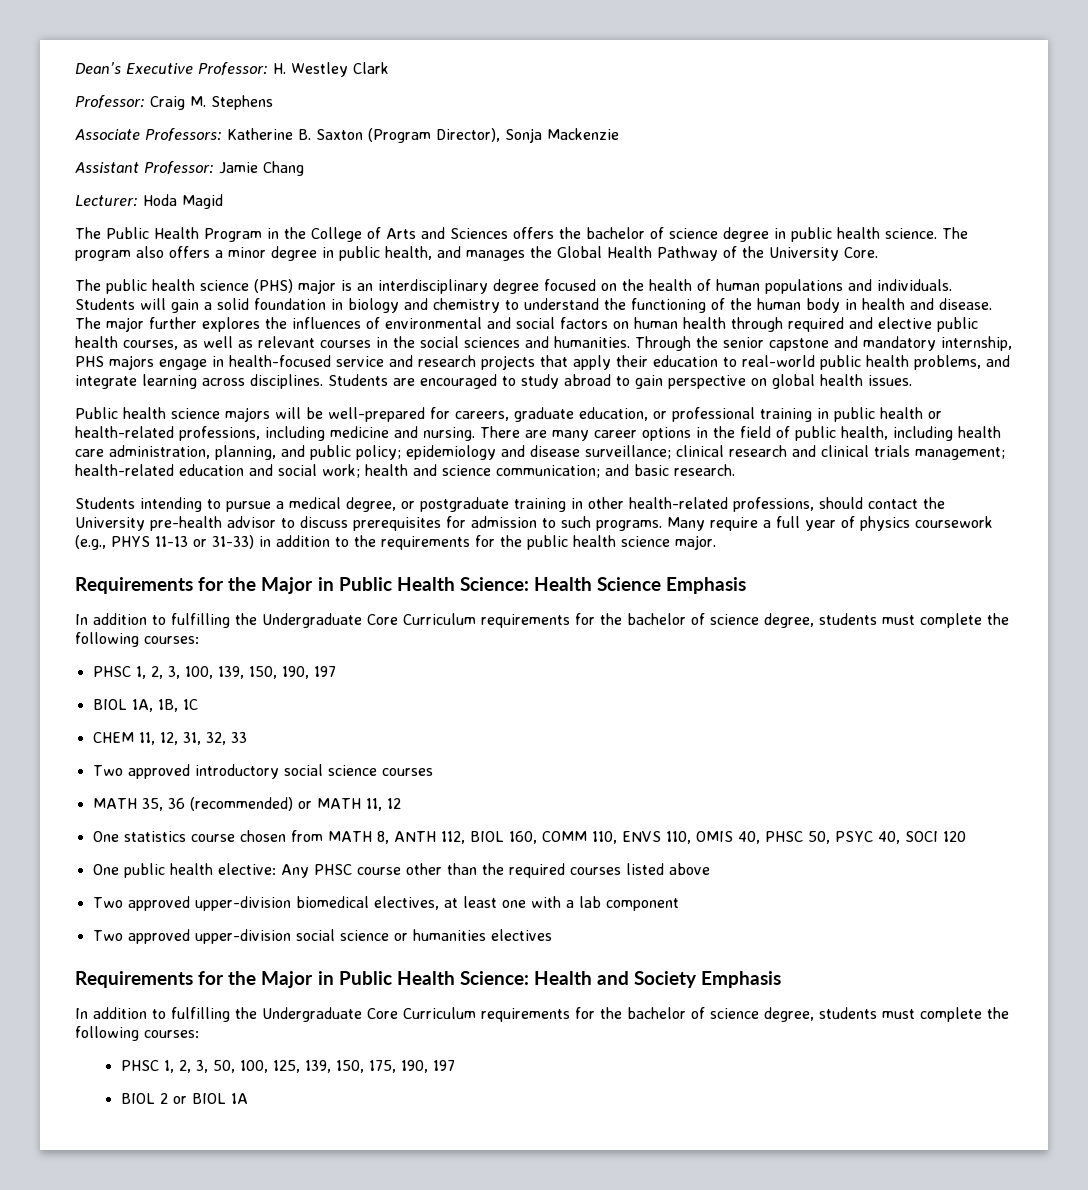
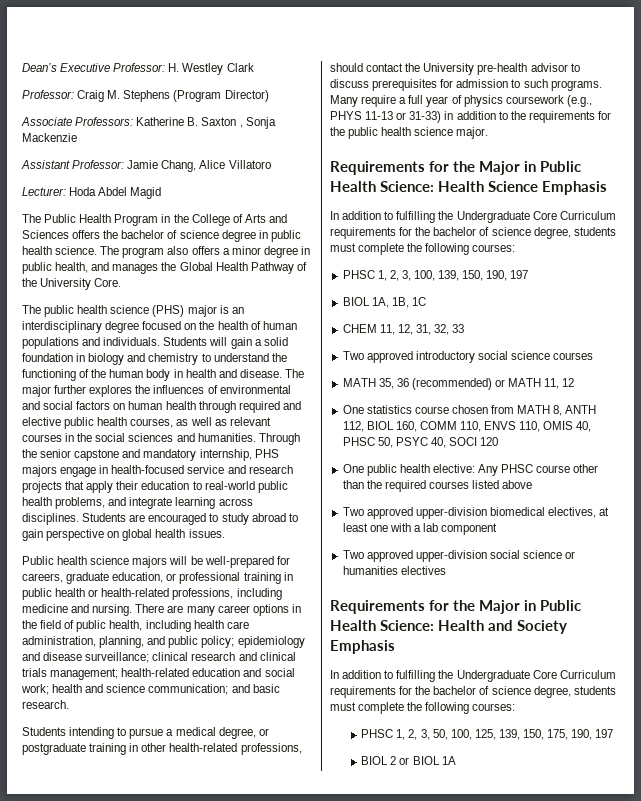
- Professor: Craig M. Stephens
+ Professor: Craig M. Stephens (Program Director)
- Associate Professors: Katherine B. Saxton (Program Director), Sonja Mackenzie
+ Associate Professors: Katherine B. Saxton , Sonja Mackenzie
- Assistant Professor: Jamie Chang
+ Assistant Professor: Jamie Chang, Alice Villatoro
- Lecturer: Hoda Magid
+ Lecturer: Hoda Abdel Magid

